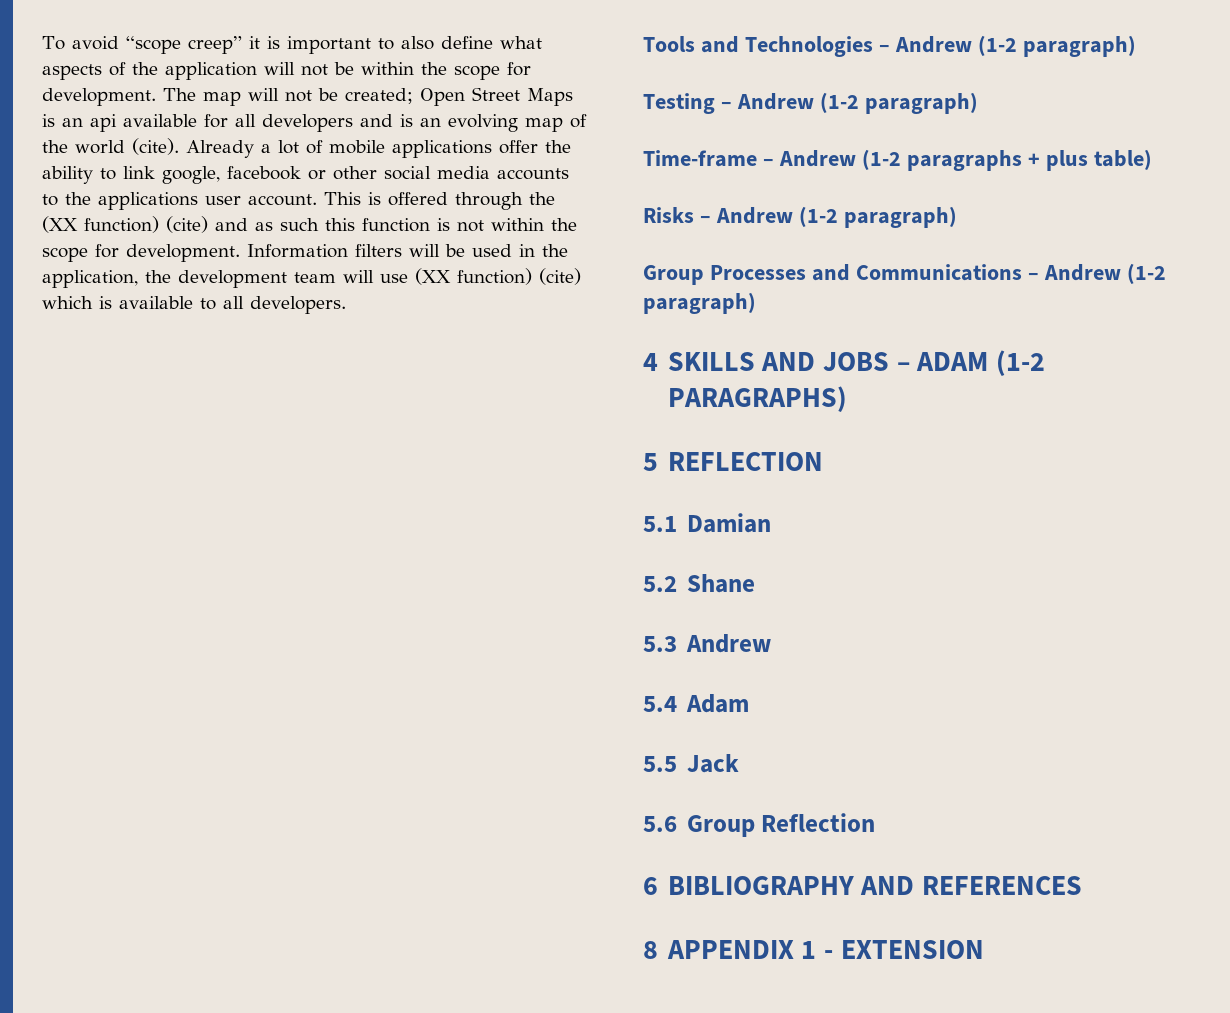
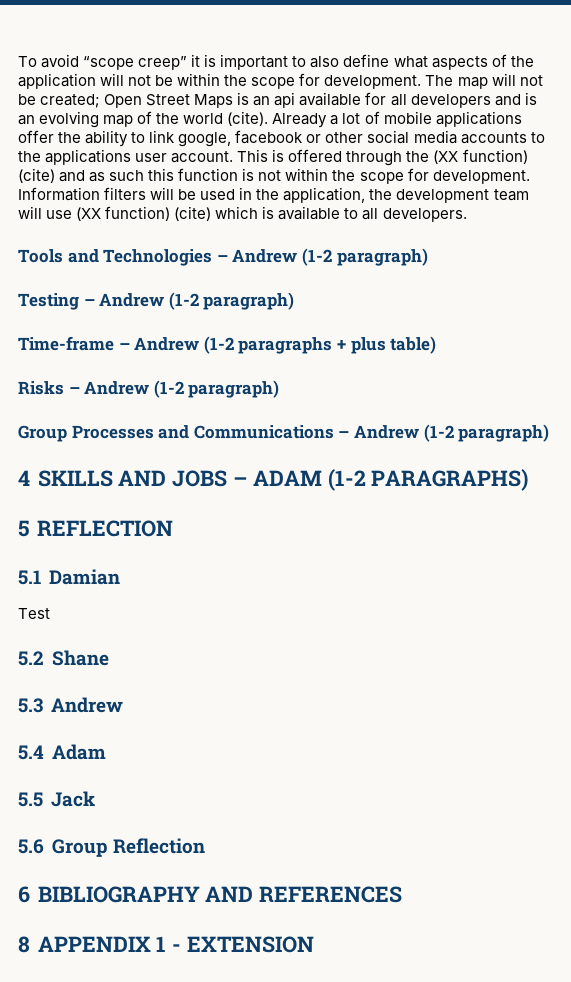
+ Test

